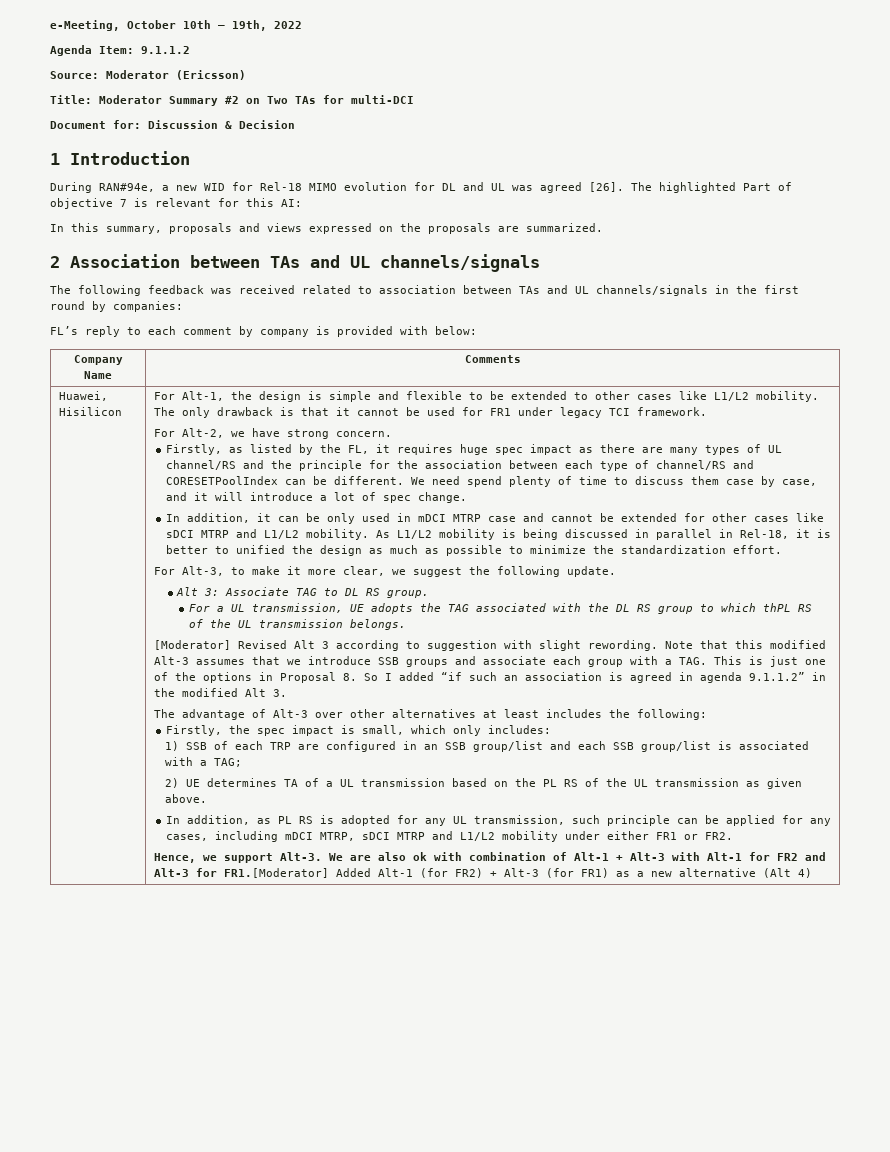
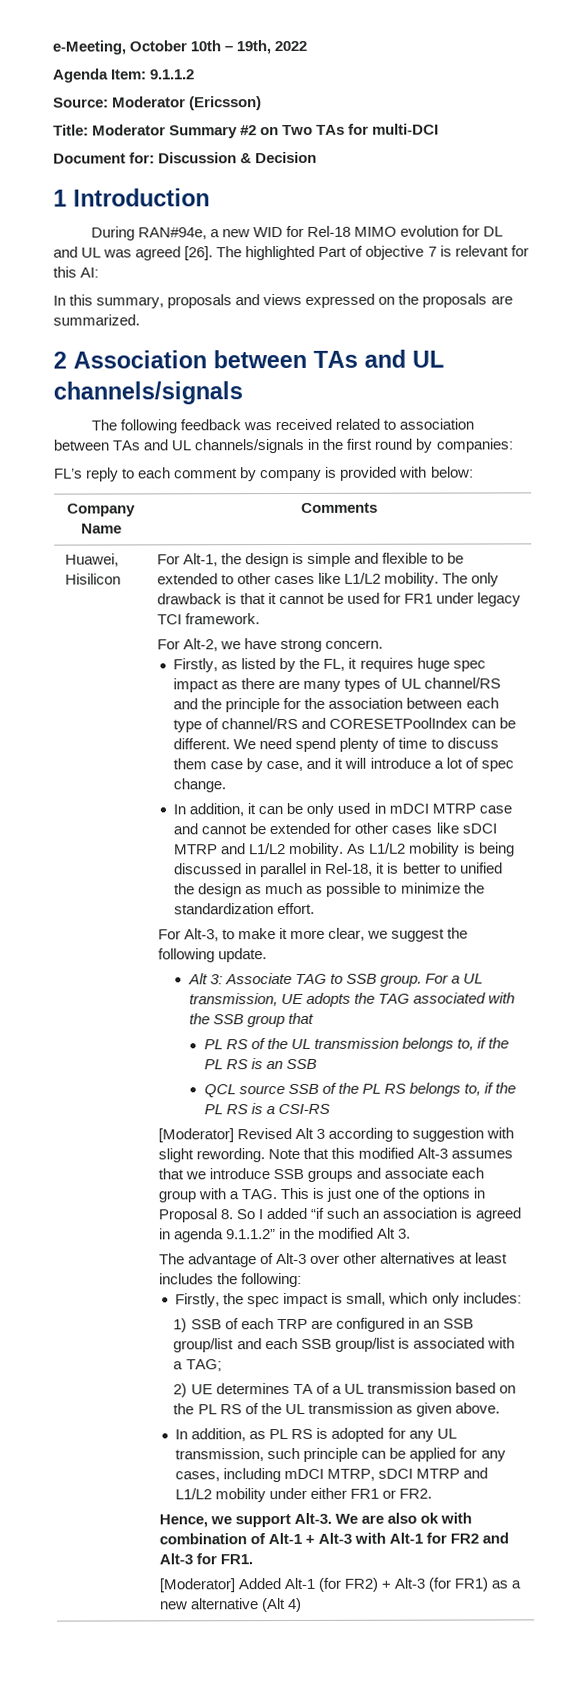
- Alt 3: Associate TAG to DL RS group.
- For a UL transmission, UE adopts the TAG associated with the DL RS group to which thPL RS of the UL transmission belongs.
+ Alt 3: Associate TAG to SSB group. For a UL transmission, UE adopts the TAG associated with the SSB group that
+ PL RS of the UL transmission belongs to, if the PL RS is an SSB
+ QCL source SSB of the PL RS belongs to, if the PL RS is a CSI-RS
- We are also ok with combination of Alt-1 + Alt-3 with Alt-1 for FR2 and Alt-3 for FR1.[Moderator] Added Alt-1 (for FR2) + Alt-3 (for FR1) as a new alternative (Alt 4)
+ We are also ok with combination of Alt-1 + Alt-3 with Alt-1 for FR2 and Alt-3 for FR1.
+ [Moderator] Added Alt-1 (for FR2) + Alt-3 (for FR1) as a new alternative (Alt 4)

